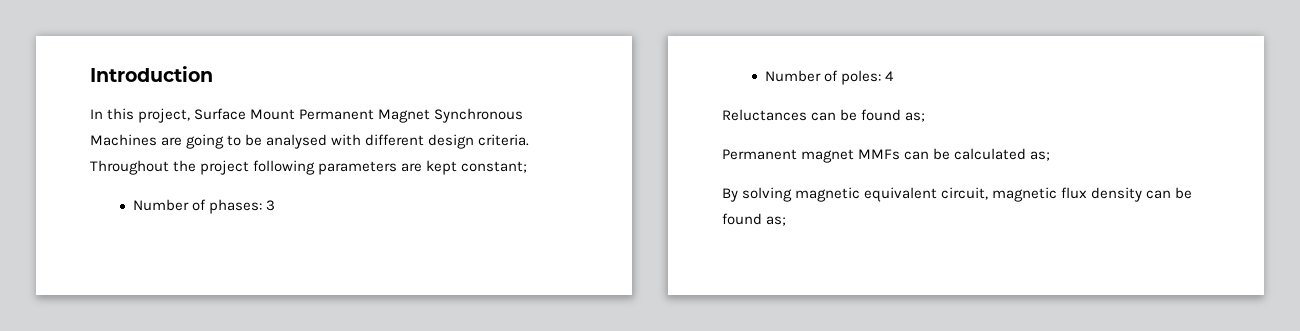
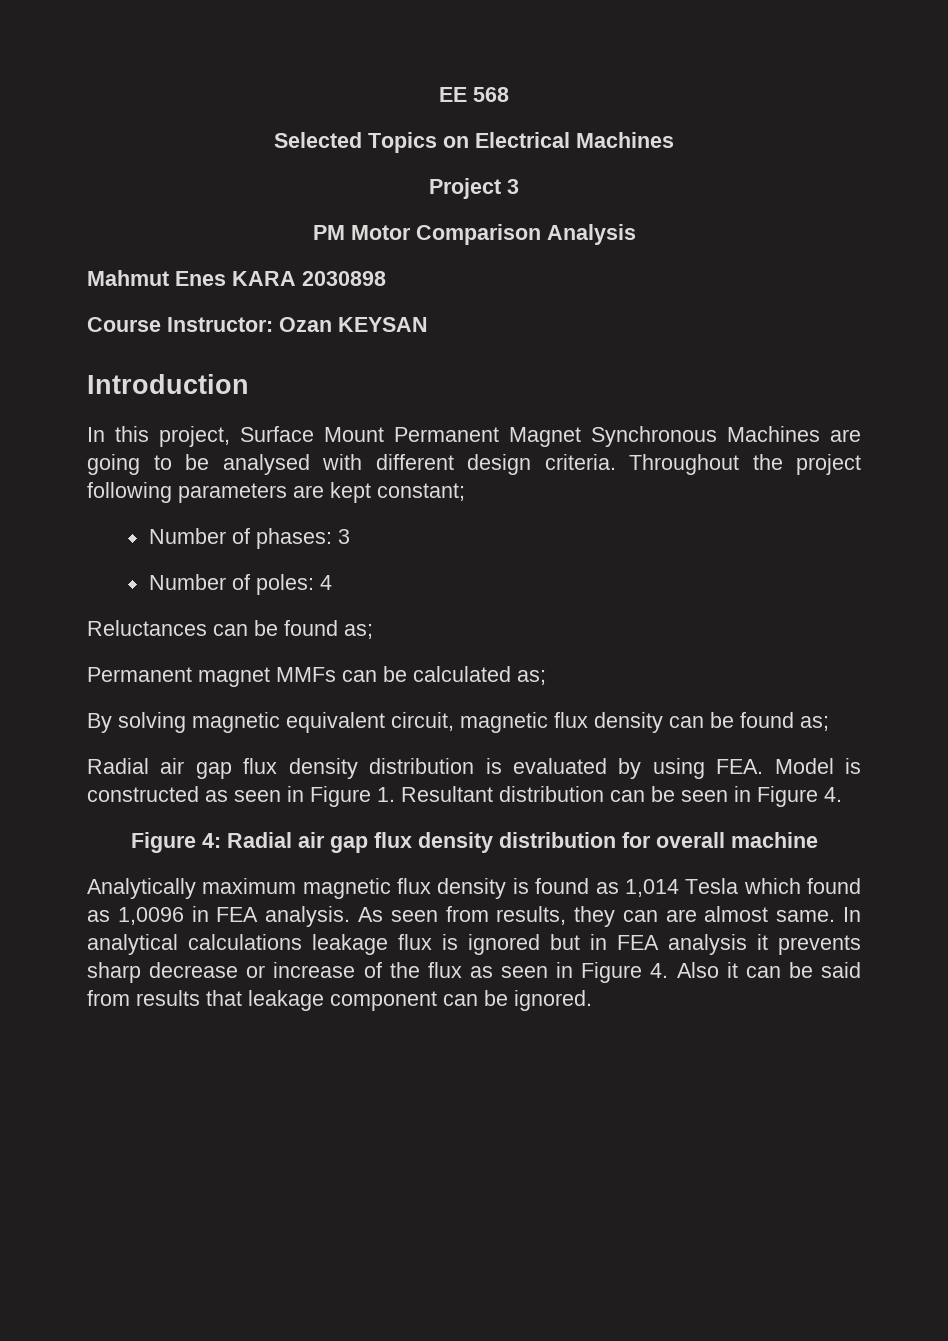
+ EE 568
+ Selected Topics on Electrical Machines
+ Project 3
+ PM Motor Comparison Analysis
+ Mahmut Enes KARA 2030898
+ Course Instructor: Ozan KEYSAN
+ Radial air gap flux density distribution is evaluated by using FEA. Model is constructed as seen in Figure 1. Resultant distribution can be seen in Figure 4.
+ Figure 4: Radial air gap flux density distribution for overall machine
+ Analytically maximum magnetic flux density is found as 1,014 Tesla which found as 1,0096 in FEA analysis. As seen from results, they can are almost same. In analytical calculations leakage flux is ignored but in FEA analysis it prevents sharp decrease or increase of the flux as seen in Figure 4. Also it can be said from results that leakage component can be ignored.

